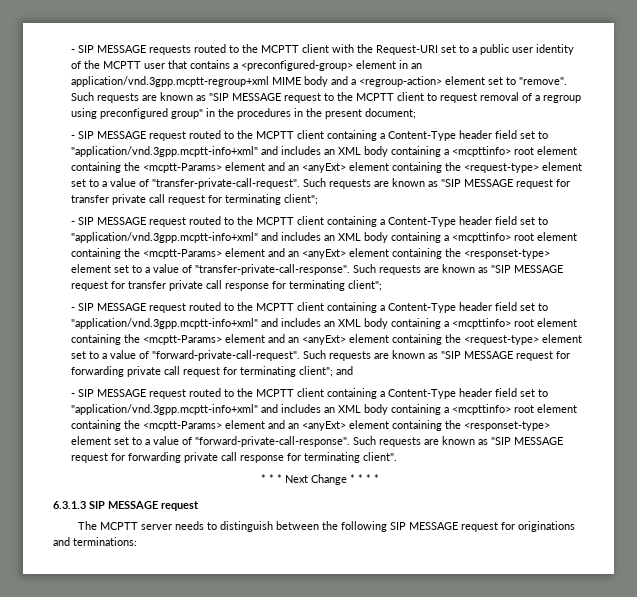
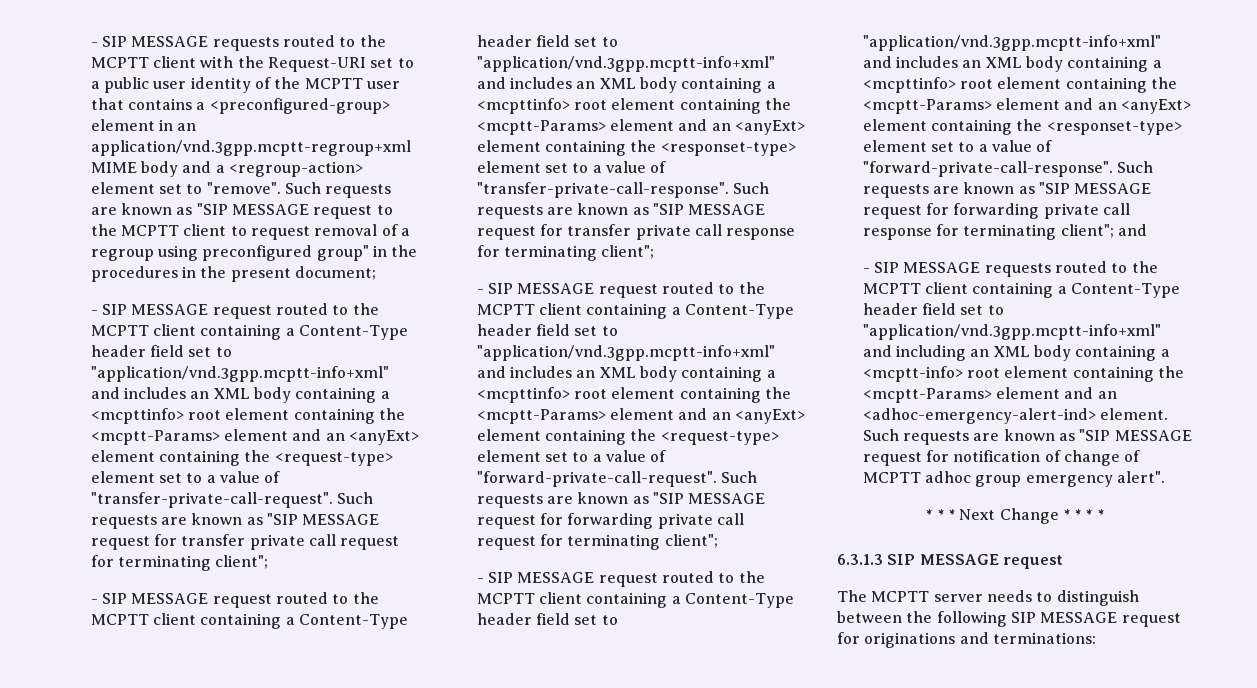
- Such requests are known as "SIP MESSAGE request for forwarding private call request for terminating client"; and
+ Such requests are known as "SIP MESSAGE request for forwarding private call request for terminating client";
- Such requests are known as "SIP MESSAGE request for forwarding private call response for terminating client".
+ Such requests are known as "SIP MESSAGE request for forwarding private call response for terminating client"; and
+ - SIP MESSAGE requests routed to the MCPTT client containing a Content-Type header field set to "application/vnd.3gpp.mcptt-info+xml" and including an XML body containing a <mcptt-info> root element containing the <mcptt-Params> element and an <adhoc-emergency-alert-ind> element. Such requests are known as "SIP MESSAGE request for notification of change of MCPTT adhoc group emergency alert".

